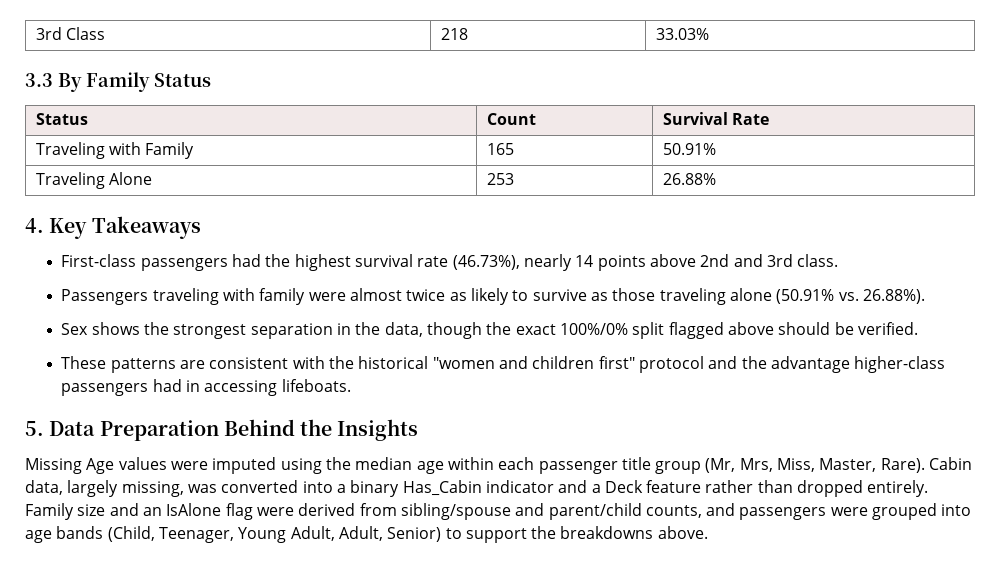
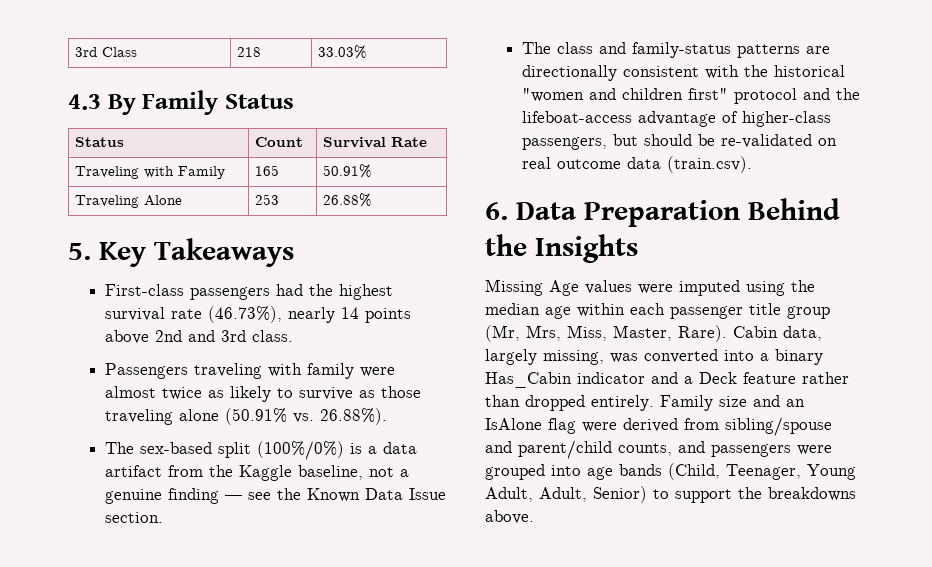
- 3.3 By Family Status
+ 4.3 By Family Status
- 4. Key Takeaways
+ 5. Key Takeaways
- Sex shows the strongest separation in the data, though the exact 100%/0% split flagged above should be verified.
- These patterns are consistent with the historical "women and children first" protocol and the advantage higher-class passengers had in accessing lifeboats.
- 5. Data Preparation Behind the Insights
+ The sex-based split (100%/0%) is a data artifact from the Kaggle baseline, not a genuine finding — see the Known Data Issue section.
+ The class and family-status patterns are directionally consistent with the historical "women and children first" protocol and the lifeboat-access advantage of higher-class passengers, but should be re-validated on real outcome data (train.csv).
+ 6. Data Preparation Behind the Insights

